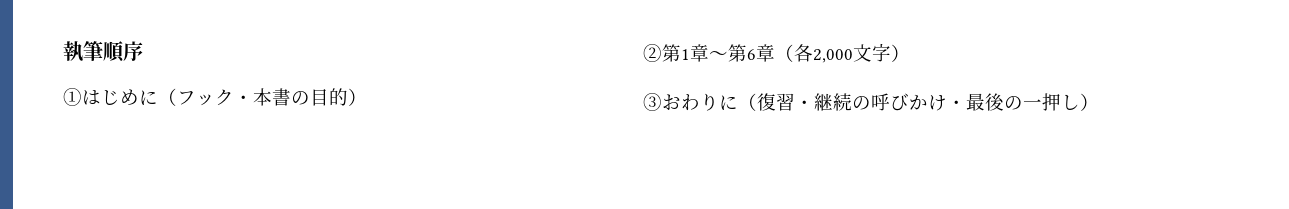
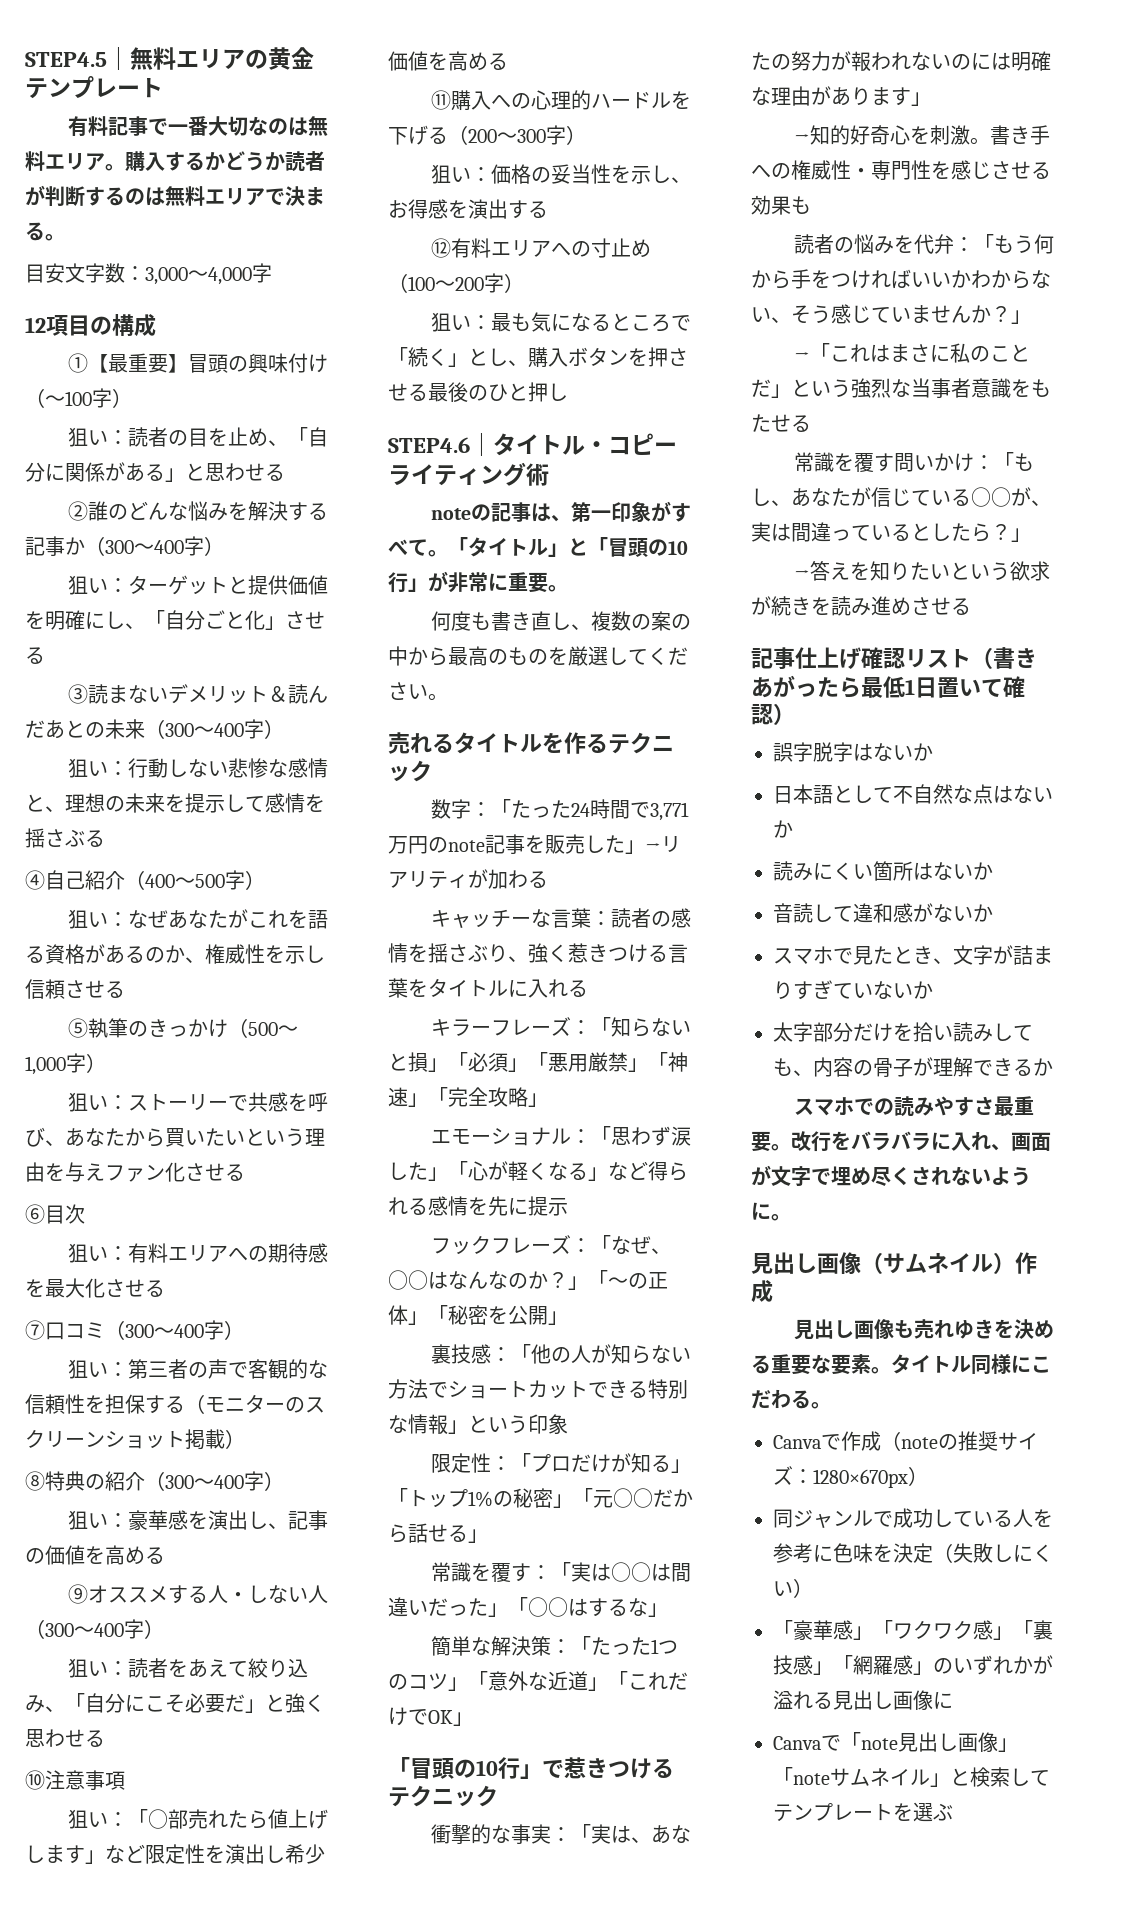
- 執筆順序
- ①はじめに（フック・本書の目的）
- ②第1章〜第6章（各2,000文字）
- ③おわりに（復習・継続の呼びかけ・最後の一押し）
+ STEP4.5｜無料エリアの黄金テンプレート
+ 有料記事で一番大切なのは無料エリア。購入するかどうか読者が判断するのは無料エリアで決まる。
+ 目安文字数：3,000〜4,000字
+ 12項目の構成
+ ①【最重要】冒頭の興味付け（〜100字）
+ 狙い：読者の目を止め、「自分に関係がある」と思わせる
+ ②誰のどんな悩みを解決する記事か（300〜400字）
+ 狙い：ターゲットと提供価値を明確にし、「自分ごと化」させる
+ ③読まないデメリット＆読んだあとの未来（300〜400字）
+ 狙い：行動しない悲惨な感情と、理想の未来を提示して感情を揺さぶる
+ ④自己紹介（400〜500字）
+ 狙い：なぜあなたがこれを語る資格があるのか、権威性を示し信頼させる
+ ⑤執筆のきっかけ（500〜1,000字）
+ 狙い：ストーリーで共感を呼び、あなたから買いたいという理由を与えファン化させる
+ ⑥目次
+ 狙い：有料エリアへの期待感を最大化させる
+ ⑦口コミ（300〜400字）
+ 狙い：第三者の声で客観的な信頼性を担保する（モニターのスクリーンショット掲載）
+ ⑧特典の紹介（300〜400字）
+ 狙い：豪華感を演出し、記事の価値を高める
+ ⑨オススメする人・しない人（300〜400字）
+ 狙い：読者をあえて絞り込み、「自分にこそ必要だ」と強く思わせる
+ ⑩注意事項
+ 狙い：「○部売れたら値上げします」など限定性を演出し希少価値を高める
+ ⑪購入への心理的ハードルを下げる（200〜300字）
+ 狙い：価格の妥当性を示し、お得感を演出する
+ ⑫有料エリアへの寸止め（100〜200字）
+ 狙い：最も気になるところで「続く」とし、購入ボタンを押させる最後のひと押し
+ STEP4.6｜タイトル・コピーライティング術
+ noteの記事は、第一印象がすべて。「タイトル」と「冒頭の10行」が非常に重要。
+ 何度も書き直し、複数の案の中から最高のものを厳選してください。
+ 売れるタイトルを作るテクニック
+ 数字：「たった24時間で3,771万円のnote記事を販売した」→リアリティが加わる
+ キャッチーな言葉：読者の感情を揺さぶり、強く惹きつける言葉をタイトルに入れる
+ キラーフレーズ：「知らないと損」「必須」「悪用厳禁」「神速」「完全攻略」
+ エモーショナル：「思わず涙した」「心が軽くなる」など得られる感情を先に提示
+ フックフレーズ：「なぜ、○○はなんなのか？」「〜の正体」「秘密を公開」
+ 裏技感：「他の人が知らない方法でショートカットできる特別な情報」という印象
+ 限定性：「プロだけが知る」「トップ1%の秘密」「元○○だから話せる」
+ 常識を覆す：「実は○○は間違いだった」「○○はするな」
+ 簡単な解決策：「たった1つのコツ」「意外な近道」「これだけでOK」
+ 「冒頭の10行」で惹きつけるテクニック
+ 衝撃的な事実：「実は、あなたの努力が報われないのには明確な理由があります」
+ →知的好奇心を刺激。書き手への権威性・専門性を感じさせる効果も
+ 読者の悩みを代弁：「もう何から手をつければいいかわからない、そう感じていませんか？」
+ →「これはまさに私のことだ」という強烈な当事者意識をもたせる
+ 常識を覆す問いかけ：「もし、あなたが信じている○○が、実は間違っているとしたら？」
+ →答えを知りたいという欲求が続きを読み進めさせる
+ 記事仕上げ確認リスト（書きあがったら最低1日置いて確認）
+ 誤字脱字はないか
+ 日本語として不自然な点はないか
+ 読みにくい箇所はないか
+ 音読して違和感がないか
+ スマホで見たとき、文字が詰まりすぎていないか
+ 太字部分だけを拾い読みしても、内容の骨子が理解できるか
+ スマホでの読みやすさ最重要。改行をバラバラに入れ、画面が文字で埋め尽くされないように。
+ 見出し画像（サムネイル）作成
+ 見出し画像も売れゆきを決める重要な要素。タイトル同様にこだわる。
+ Canvaで作成（noteの推奨サイズ：1280×670px）
+ 同ジャンルで成功している人を参考に色味を決定（失敗しにくい）
+ 「豪華感」「ワクワク感」「裏技感」「網羅感」のいずれかが溢れる見出し画像に
+ Canvaで「note見出し画像」「noteサムネイル」と検索してテンプレートを選ぶ

